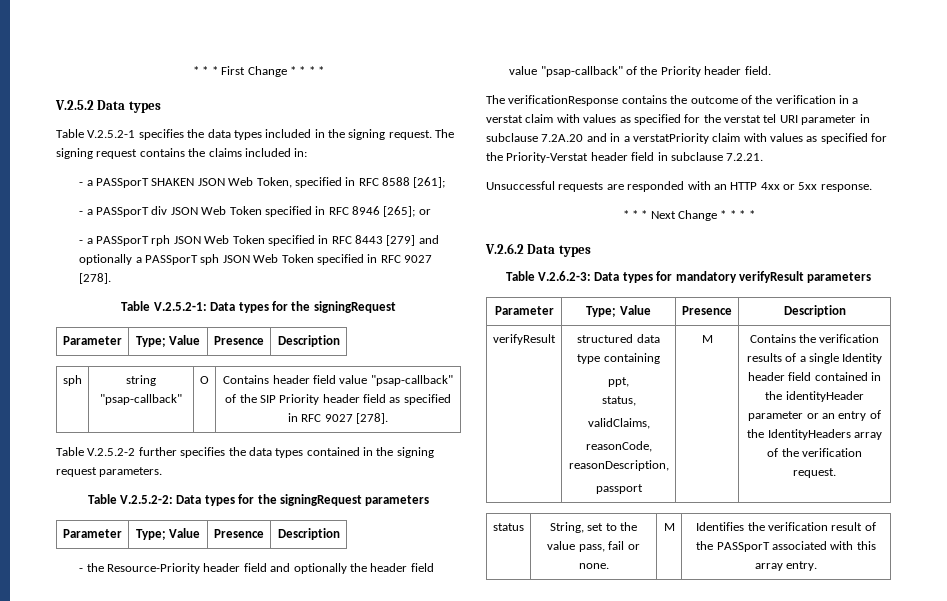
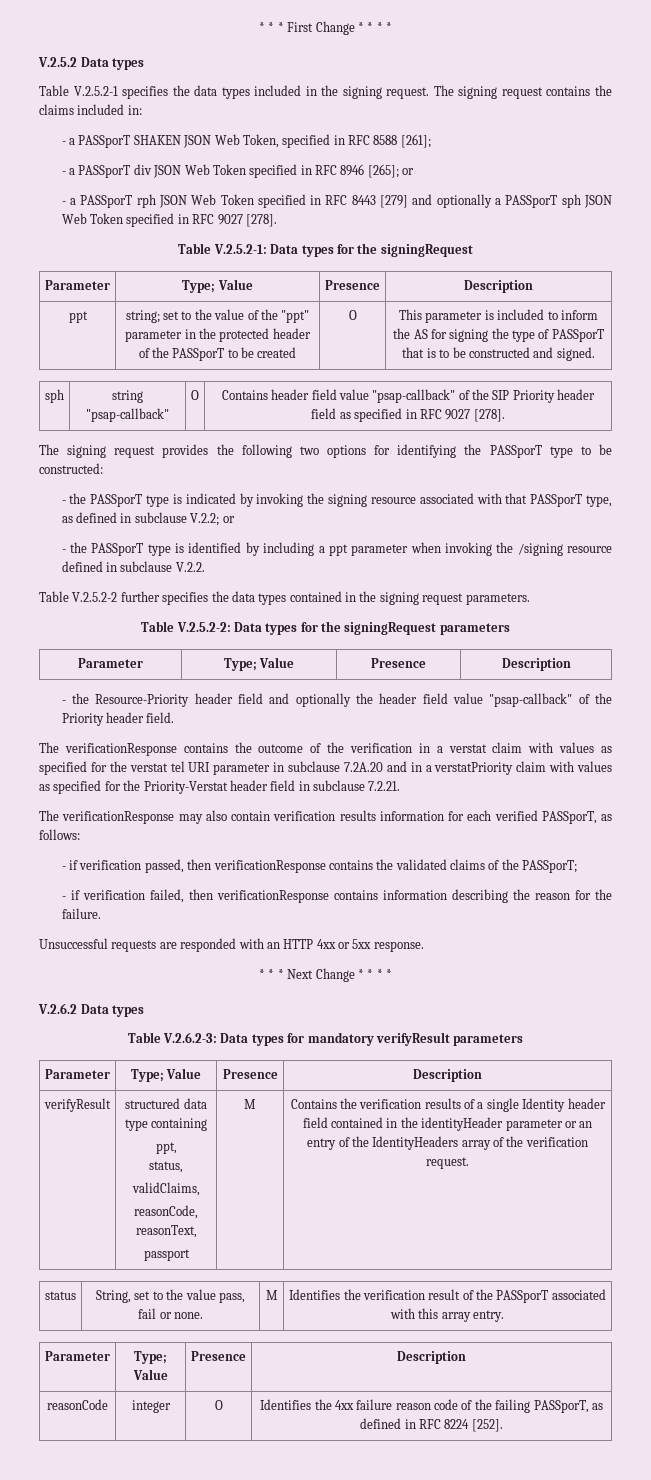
+ ppt | string; set to the value of the "ppt" parameter in the protected header of the PASSporT to be created | O | This parameter is included to inform the AS for signing the type of PASSporT that is to be constructed and signed.
+ The signing request provides the following two options for identifying the PASSporT type to be constructed:
+ - the PASSporT type is indicated by invoking the signing resource associated with that PASSporT type, as defined in subclause V.2.2; or
+ - the PASSporT type is identified by including a ppt parameter when invoking the /signing resource defined in subclause V.2.2.
+ The verificationResponse may also contain verification results information for each verified PASSporT, as follows:
+ - if verification passed, then verificationResponse contains the validated claims of the PASSporT;
+ - if verification failed, then verificationResponse contains information describing the reason for the failure.
  verifyResult | structured data type containing
  ppt,
  status,
  validClaims,
- reasonCode, reasonDescription,
+ reasonCode, reasonText,
  status | String, set to the value pass, fail or none. | M | Identifies the verification result of the PASSporT associated with this array entry.
+ Parameter | Type; Value | Presence | Description
+ reasonCode | integer | O | Identifies the 4xx failure reason code of the failing PASSporT, as defined in RFC 8224 [252].

